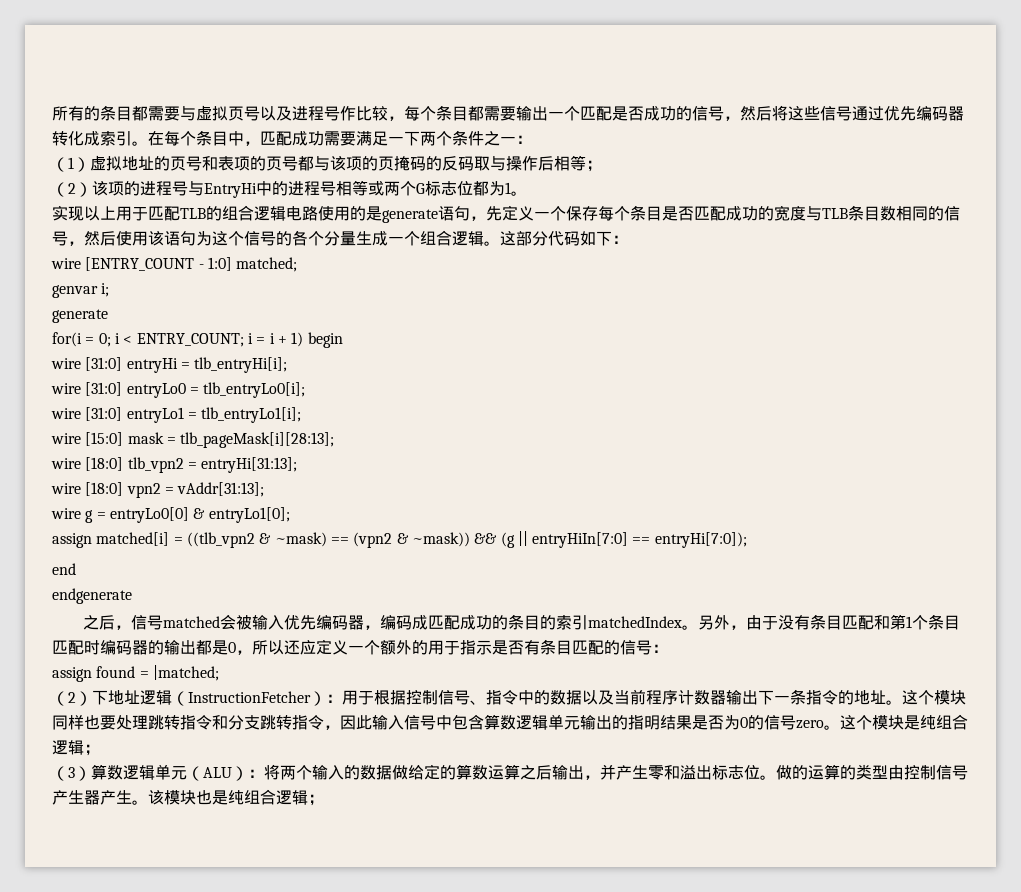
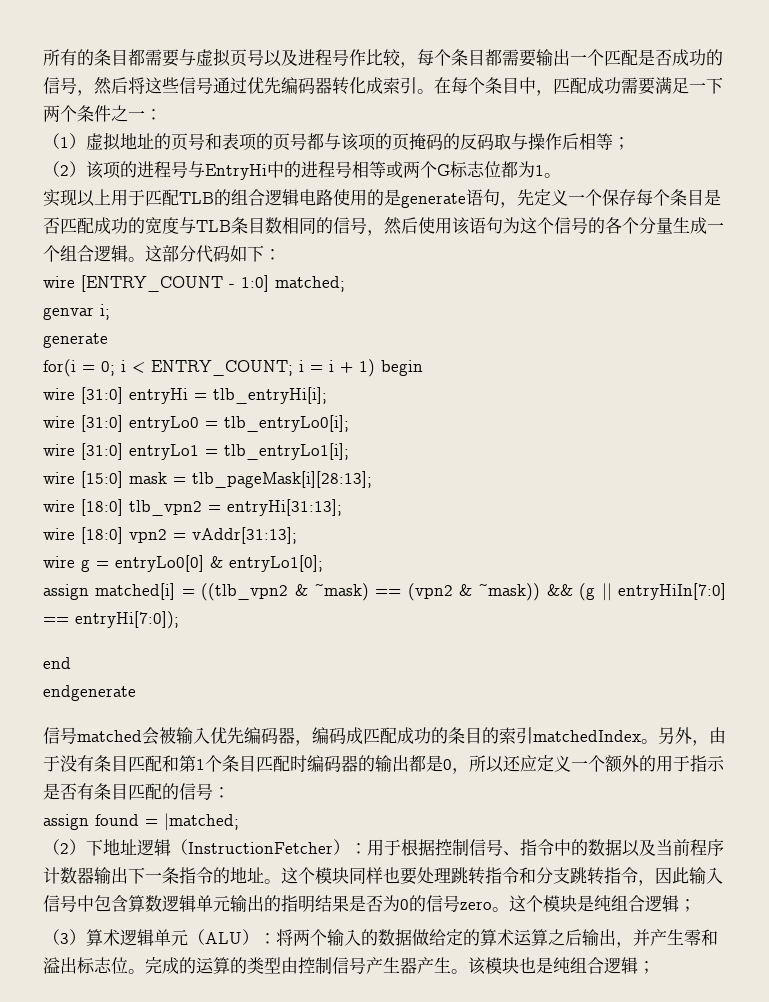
- 之后，信号matched会被输入优先编码器，编码成匹配成功的条目的索引matchedIndex。
+ 信号matched会被输入优先编码器，编码成匹配成功的条目的索引matchedIndex。
- （3）算数逻辑单元（ALU）：将两个输入的数据做给定的算数运算之后输出，并产生零和溢出标志位。
+ （3）算术逻辑单元（ALU）：将两个输入的数据做给定的算术运算之后输出，并产生零和溢出标志位。
- 做的运算的类型由控制信号产生器产生。
+ 完成的运算的类型由控制信号产生器产生。

